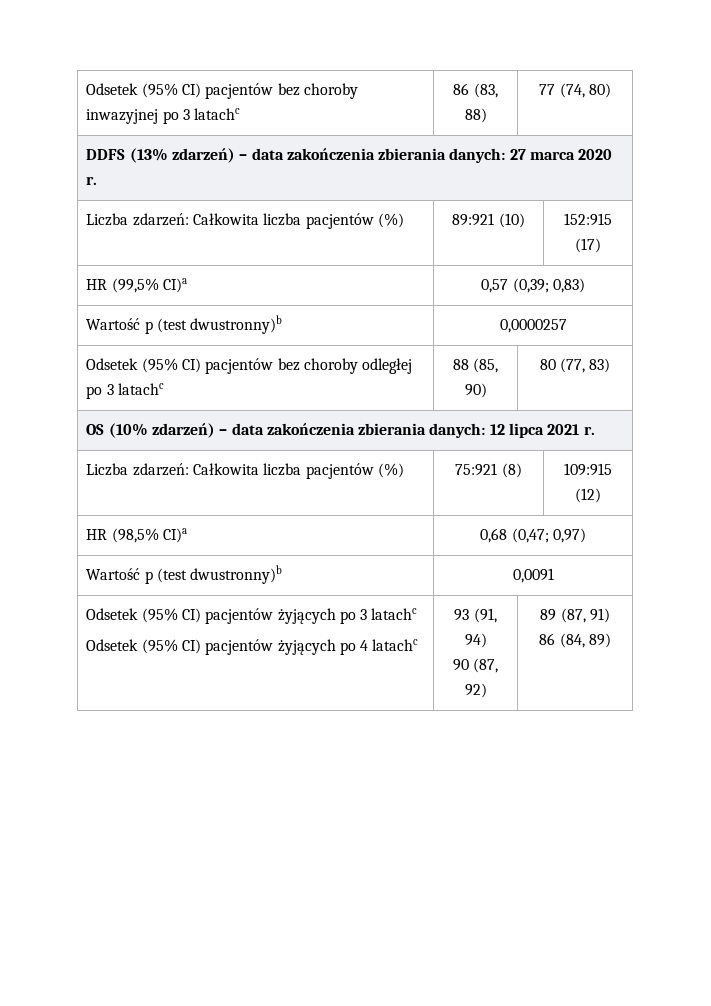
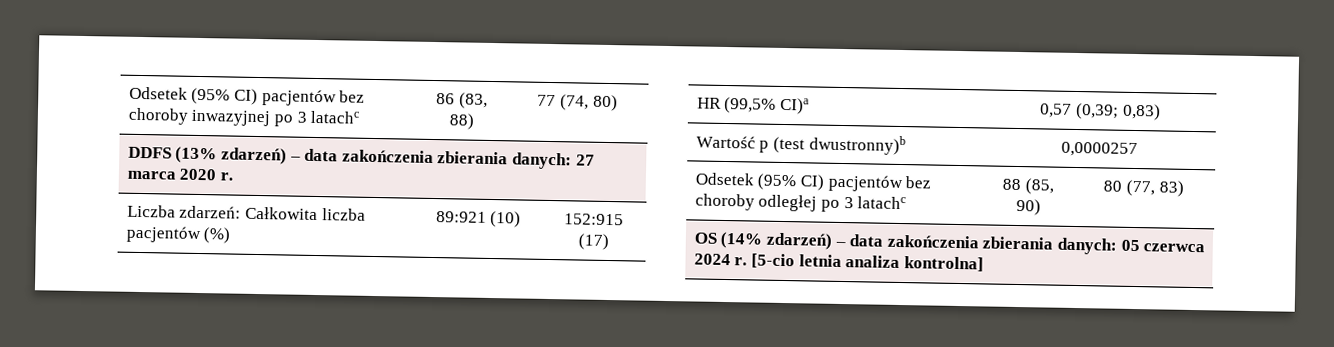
- OS (10% zdarzeń) – data zakończenia zbierania danych: 12 lipca 2021 r.
- Liczba zdarzeń: Całkowita liczba pacjentów (%) | 75:921 (8) | 109:915 (12)
- HR (98,5% CI)a | 0,68 (0,47; 0,97)
- Wartość p (test dwustronny)b | 0,0091
- Odsetek (95% CI) pacjentów żyjących po 3 latachc
- Odsetek (95% CI) pacjentów żyjących po 4 latachc | 93 (91, 94)
- 90 (87, 92) | 89 (87, 91)
- 86 (84, 89)
+ OS (14% zdarzeń) – data zakończenia zbierania danych: 05 czerwca 2024 r. [5-cio letnia analiza kontrolna]

